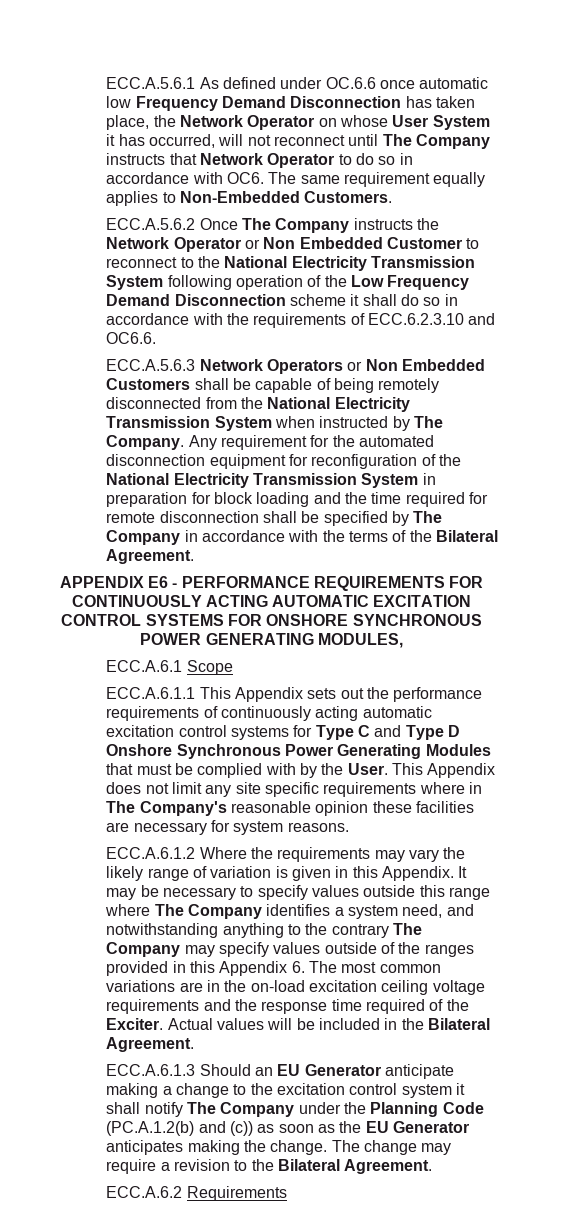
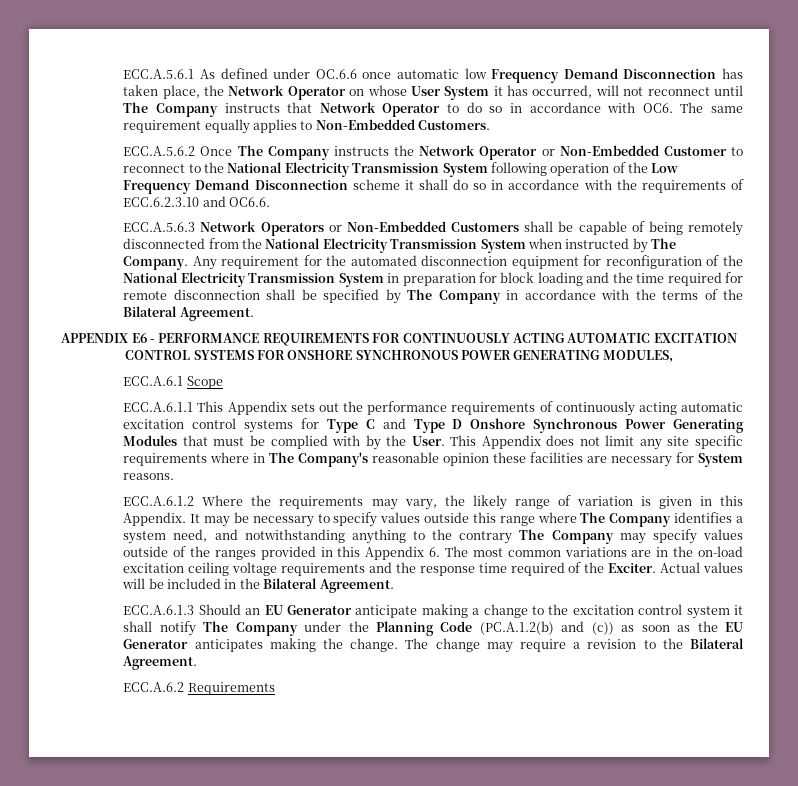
- ECC.A.5.6.2 Once The Company instructs the Network Operator or Non Embedded Customer to reconnect to the National Electricity Transmission System following operation of the Low Frequency Demand Disconnection scheme it shall do so in accordance with the requirements of ECC.6.2.3.10 and OC6.6.
+ ECC.A.5.6.2 Once The Company instructs the Network Operator or Non-Embedded Customer to reconnect to the National Electricity Transmission System following operation of the Low Frequency Demand Disconnection scheme it shall do so in accordance with the requirements of ECC.6.2.3.10 and OC6.6.
- ECC.A.5.6.3 Network Operators or Non Embedded Customers shall be capable of being remotely disconnected from the National Electricity Transmission System when instructed by The Company.
+ ECC.A.5.6.3 Network Operators or Non-Embedded Customers shall be capable of being remotely disconnected from the National Electricity Transmission System when instructed by The Company.
- This Appendix does not limit any site specific requirements where in The Company's reasonable opinion these facilities are necessary for system reasons.
+ This Appendix does not limit any site specific requirements where in The Company's reasonable opinion these facilities are necessary for System reasons.
- ECC.A.6.1.2 Where the requirements may vary the likely range of variation is given in this Appendix.
+ ECC.A.6.1.2 Where the requirements may vary, the likely range of variation is given in this Appendix.

